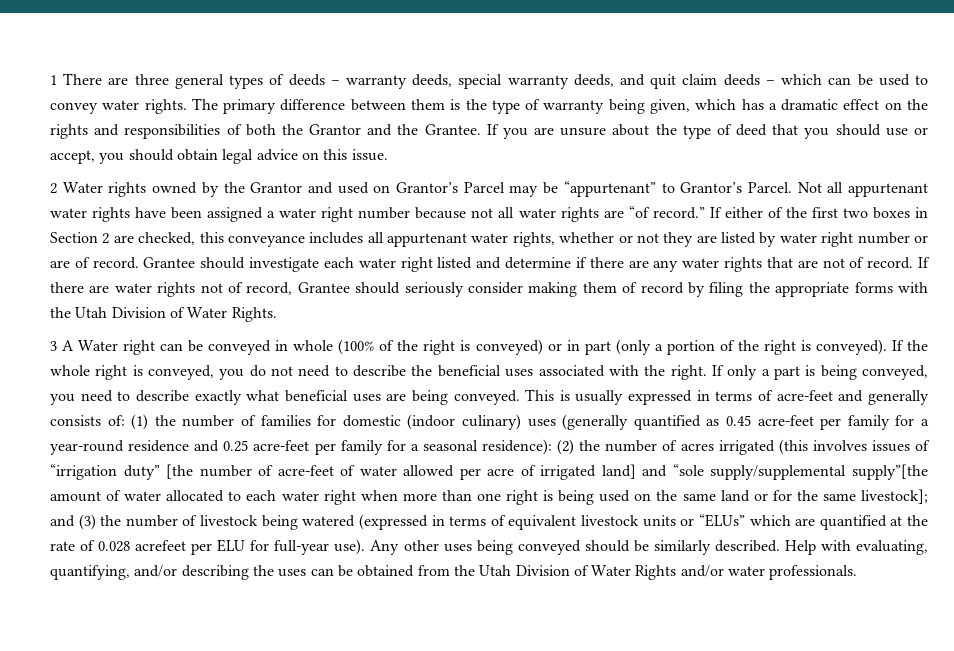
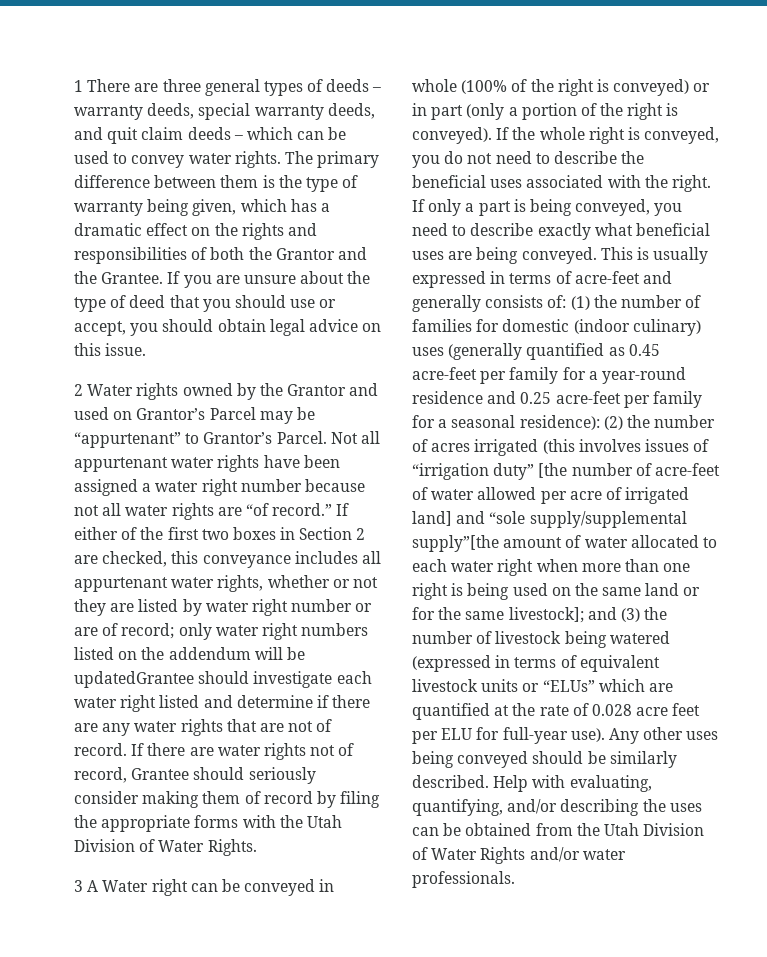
- If either of the first two boxes in Section 2 are checked, this conveyance includes all appurtenant water rights, whether or not they are listed by water right number or are of record. Grantee should investigate each water right listed and determine if there are any water rights that are not of record.
+ If either of the first two boxes in Section 2 are checked, this conveyance includes all appurtenant water rights, whether or not they are listed by water right number or are of record; only water right numbers listed on the addendum will be updatedGrantee should investigate each water right listed and determine if there are any water rights that are not of record.
- and (3) the number of livestock being watered (expressed in terms of equivalent livestock units or “ELUs” which are quantified at the rate of 0.028 acrefeet per ELU for full-year use).
+ and (3) the number of livestock being watered (expressed in terms of equivalent livestock units or “ELUs” which are quantified at the rate of 0.028 acre feet per ELU for full-year use).

